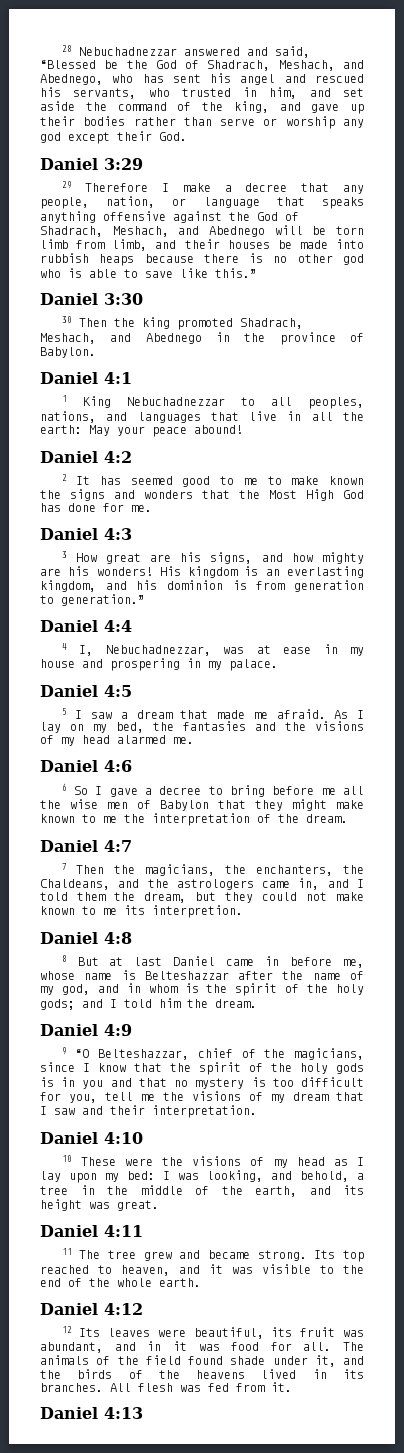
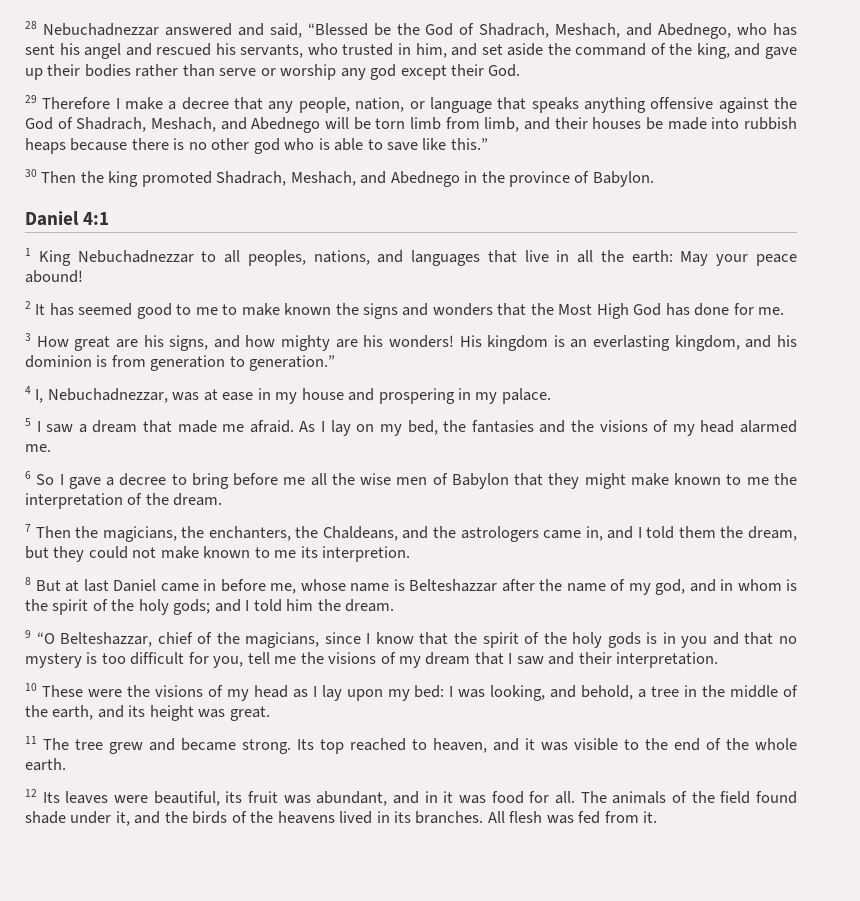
- Daniel 3:29
- Daniel 3:30
- Daniel 4:2
- Daniel 4:3
- Daniel 4:4
- Daniel 4:5
- Daniel 4:6
- Daniel 4:7
- Daniel 4:8
- Daniel 4:9
- Daniel 4:10
- Daniel 4:11
- Daniel 4:12
- Daniel 4:13

